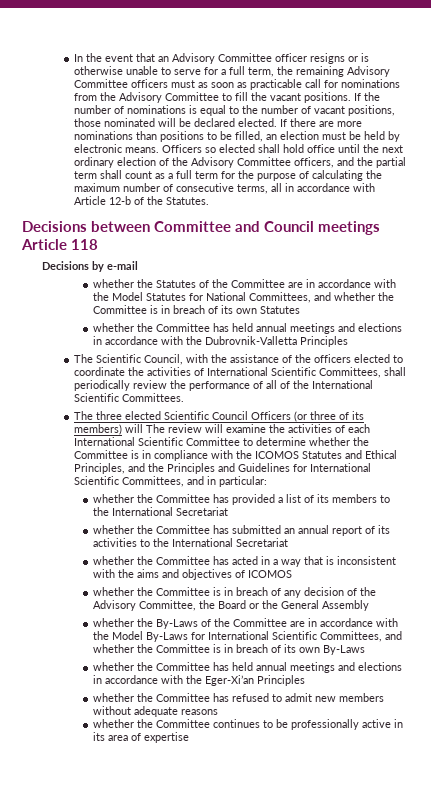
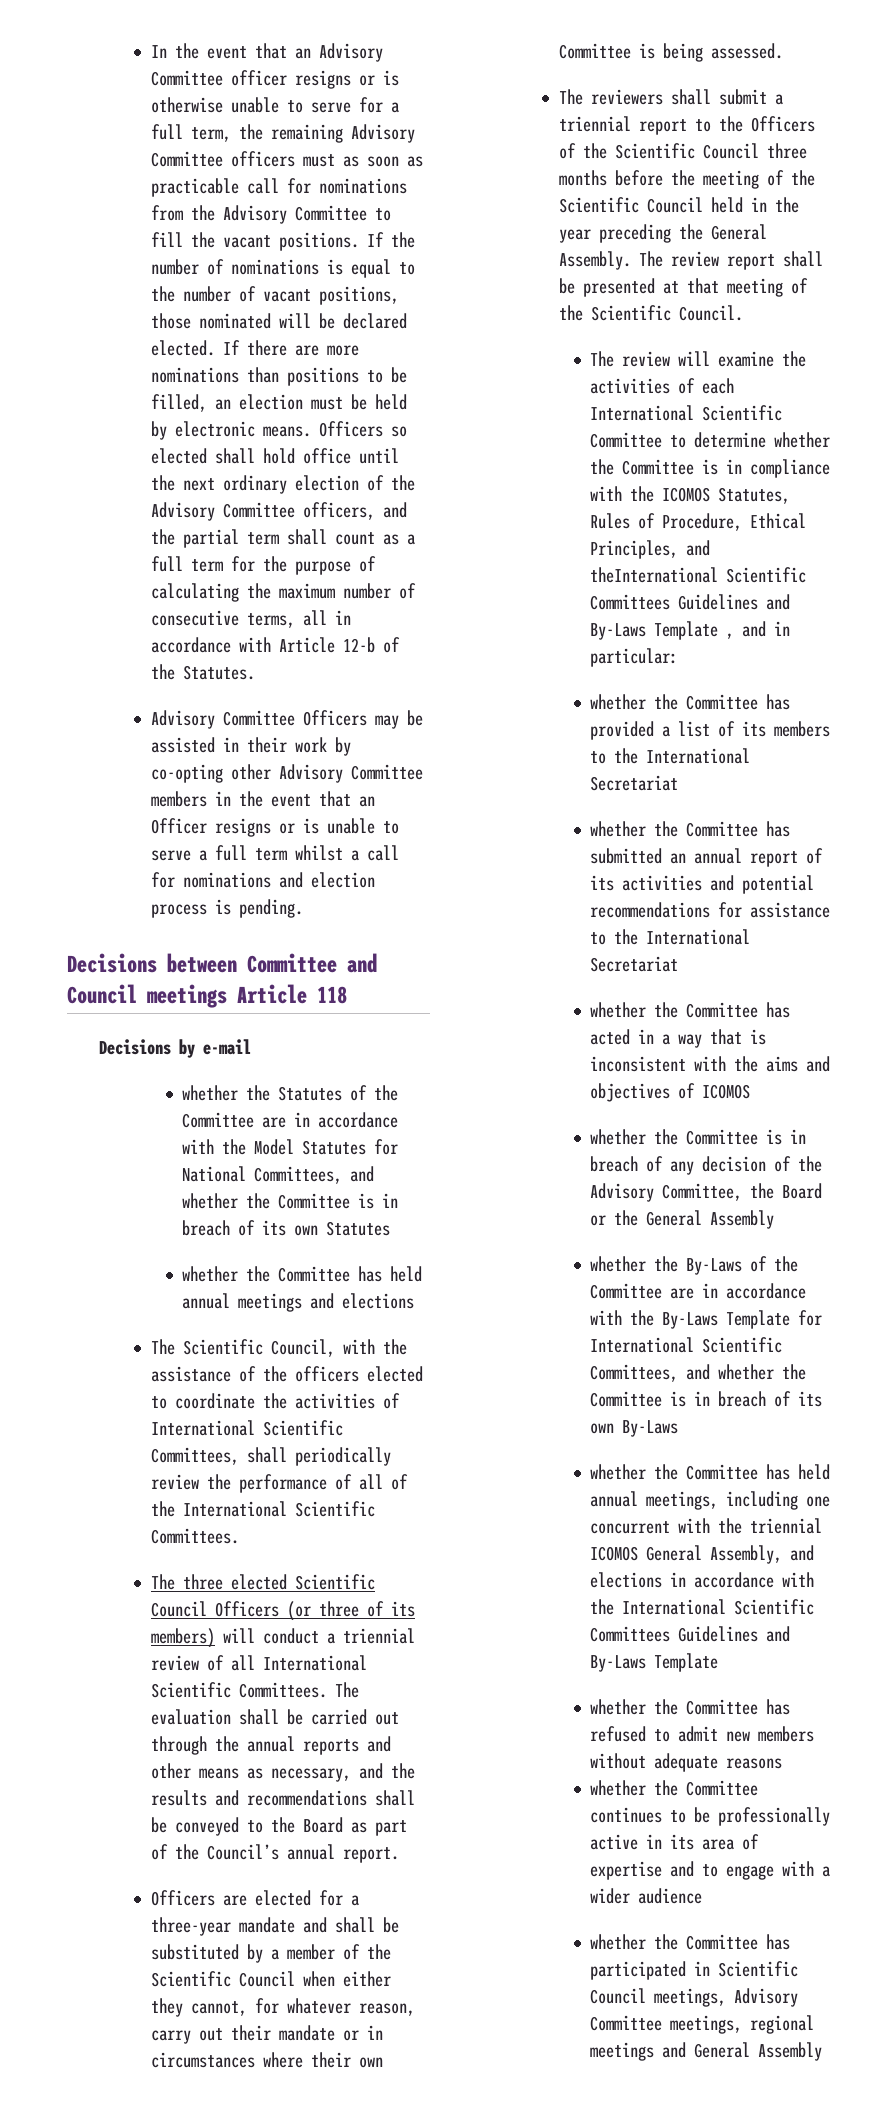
+ Advisory Committee Officers may be assisted in their work by co-opting other Advisory Committee members in the event that an Officer resigns or is unable to serve a full term whilst a call for nominations and election process is pending.
- whether the Committee has held annual meetings and elections in accordance with the Dubrovnik-Valletta Principles
+ whether the Committee has held annual meetings and elections
- The three elected Scientific Council Officers (or three of its members) will The review will examine the activities of each International Scientific Committee to determine whether the Committee is in compliance with the ICOMOS Statutes and Ethical Principles, and the Principles and Guidelines for International Scientific Committees, and in particular:
+ The three elected Scientific Council Officers (or three of its members) will conduct a triennial review of all International Scientific Committees. The evaluation shall be carried out through the annual reports and other means as necessary, and the results and recommendations shall be conveyed to the Board as part of the Council’s annual report.
+ Officers are elected for a three-year mandate and shall be substituted by a member of the Scientific Council when either they cannot, for whatever reason, carry out their mandate or in circumstances where their own Committee is being assessed.
+ The reviewers shall submit a triennial report to the Officers of the Scientific Council three months before the meeting of the Scientific Council held in the year preceding the General Assembly. The review report shall be presented at that meeting of the Scientific Council.
+ The review will examine the activities of each International Scientific Committee to determine whether the Committee is in compliance with the ICOMOS Statutes, Rules of Procedure, Ethical Principles, and theInternational Scientific Committees Guidelines and By-Laws Template , and in particular:
- whether the Committee has submitted an annual report of its activities to the International Secretariat
+ whether the Committee has submitted an annual report of its activities and potential recommendations for assistance to the International Secretariat
- whether the By-Laws of the Committee are in accordance with the Model By-Laws for International Scientific Committees, and whether the Committee is in breach of its own By-Laws
+ whether the By-Laws of the Committee are in accordance with the By-Laws Template for International Scientific Committees, and whether the Committee is in breach of its own By-Laws
- whether the Committee has held annual meetings and elections in accordance with the Eger-Xi’an Principles
+ whether the Committee has held annual meetings, including one concurrent with the triennial ICOMOS General Assembly, and elections in accordance with the International Scientific Committees Guidelines and By-Laws Template
- whether the Committee continues to be professionally active in its area of expertise
+ whether the Committee continues to be professionally active in its area of expertise and to engage with a wider audience
+ whether the Committee has participated in Scientific Council meetings, Advisory Committee meetings, regional meetings and General Assembly

